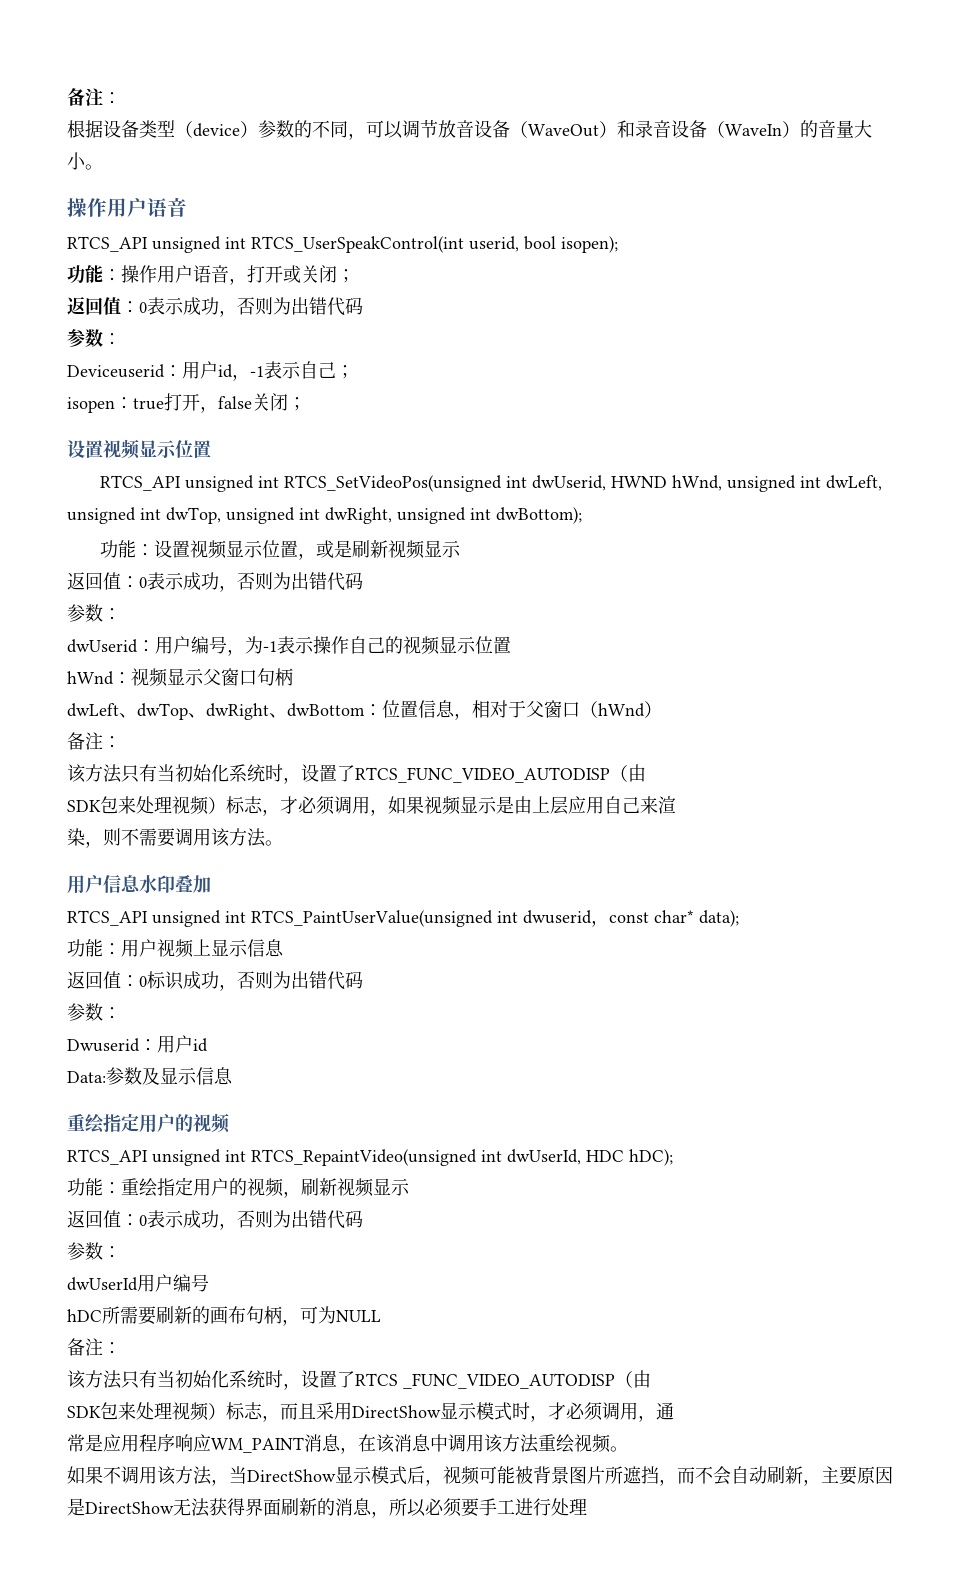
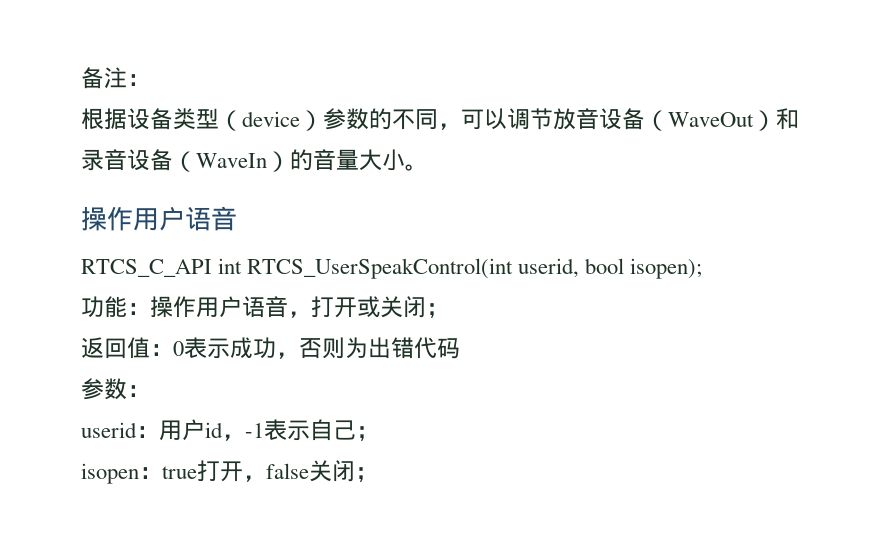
- RTCS_API unsigned int RTCS_UserSpeakControl(int userid, bool isopen);
+ RTCS_C_API int RTCS_UserSpeakControl(int userid, bool isopen);
- Deviceuserid：用户id，-1表示自己；
+ userid：用户id，-1表示自己；
  isopen：true打开，false关闭；
- 设置视频显示位置
- RTCS_API unsigned int RTCS_SetVideoPos(unsigned int dwUserid, HWND hWnd, unsigned int dwLeft, unsigned int dwTop, unsigned int dwRight, unsigned int dwBottom);
- 功能：设置视频显示位置，或是刷新视频显示
- 返回值：0表示成功，否则为出错代码
- 参数：
- dwUserid：用户编号，为-1表示操作自己的视频显示位置
- hWnd：视频显示父窗口句柄
- dwLeft、dwTop、dwRight、dwBottom：位置信息，相对于父窗口（hWnd）
- 备注：
- 该方法只有当初始化系统时，设置了RTCS_FUNC_VIDEO_AUTODISP（由
- SDK包来处理视频）标志，才必须调用，如果视频显示是由上层应用自己来渲
- 染，则不需要调用该方法。
- 用户信息水印叠加
- RTCS_API unsigned int RTCS_PaintUserValue(unsigned int dwuserid，const char* data);
- 功能：用户视频上显示信息
- 返回值：0标识成功，否则为出错代码
- 参数：
- Dwuserid：用户id
- Data:参数及显示信息
- 重绘指定用户的视频
- RTCS_API unsigned int RTCS_RepaintVideo(unsigned int dwUserId, HDC hDC);
- 功能：重绘指定用户的视频，刷新视频显示
- 返回值：0表示成功，否则为出错代码
- 参数：
- dwUserId用户编号
- hDC所需要刷新的画布句柄，可为NULL
- 备注：
- 该方法只有当初始化系统时，设置了RTCS _FUNC_VIDEO_AUTODISP（由
- SDK包来处理视频）标志，而且采用DirectShow显示模式时，才必须调用，通
- 常是应用程序响应WM_PAINT消息，在该消息中调用该方法重绘视频。
- 如果不调用该方法，当DirectShow显示模式后，视频可能被背景图片所遮挡，而不会自动刷新，主要原因是DirectShow无法获得界面刷新的消息，所以必须要手工进行处理

